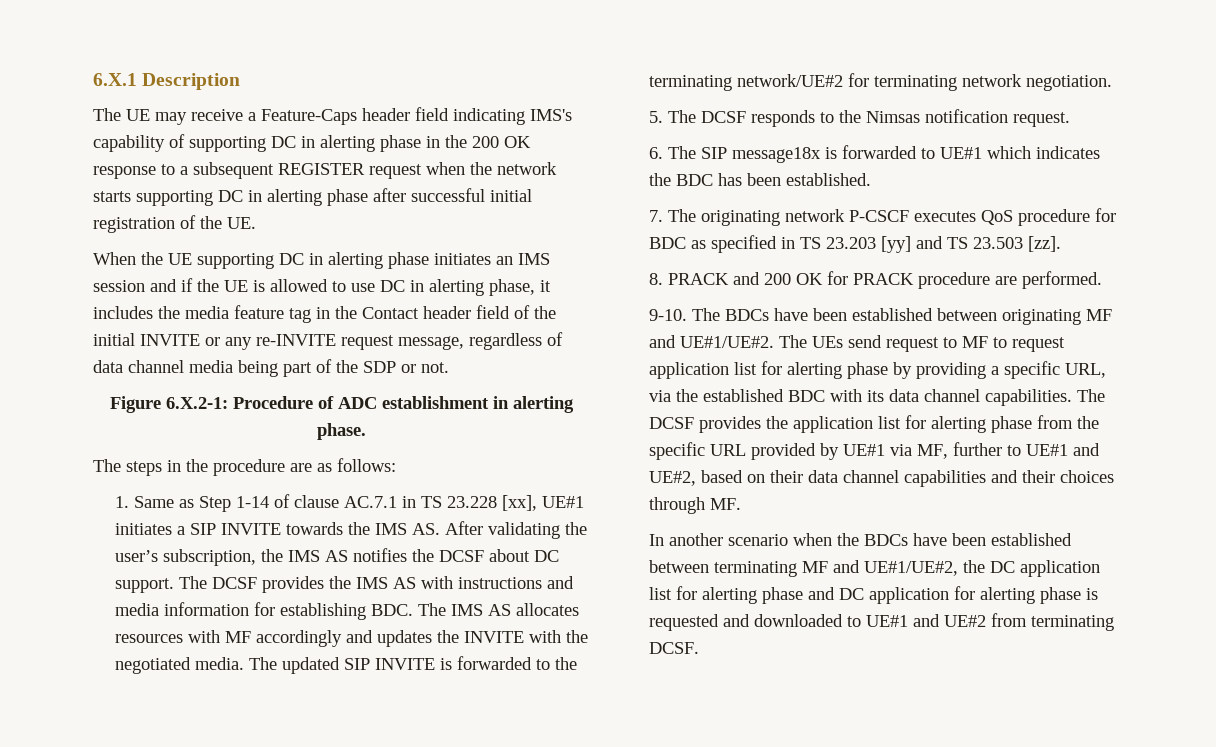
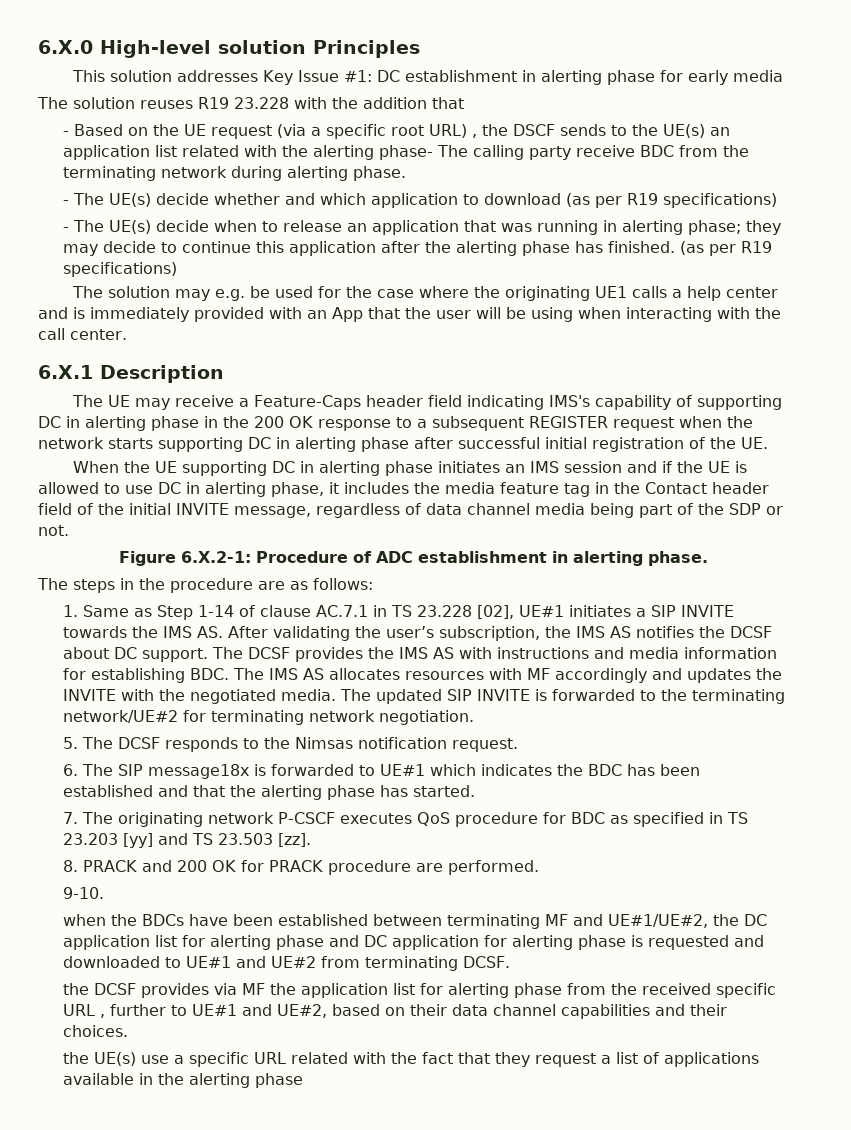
+ 6.X.0 High-level solution Principles
+ This solution addresses Key Issue #1: DC establishment in alerting phase for early media
+ The solution reuses R19 23.228 with the addition that
+ - Based on the UE request (via a specific root URL) , the DSCF sends to the UE(s) an application list related with the alerting phase- The calling party receive BDC from the terminating network during alerting phase.
+ - The UE(s) decide whether and which application to download (as per R19 specifications)
+ - The UE(s) decide when to release an application that was running in alerting phase; they may decide to continue this application after the alerting phase has finished. (as per R19 specifications)
+ The solution may e.g. be used for the case where the originating UE1 calls a help center and is immediately provided with an App that the user will be using when interacting with the call center.
- When the UE supporting DC in alerting phase initiates an IMS session and if the UE is allowed to use DC in alerting phase, it includes the media feature tag in the Contact header field of the initial INVITE or any re-INVITE request message, regardless of data channel media being part of the SDP or not.
+ When the UE supporting DC in alerting phase initiates an IMS session and if the UE is allowed to use DC in alerting phase, it includes the media feature tag in the Contact header field of the initial INVITE message, regardless of data channel media being part of the SDP or not.
- 1. Same as Step 1-14 of clause AC.7.1 in TS 23.228 [xx], UE#1 initiates a SIP INVITE towards the IMS AS. After validating the user’s subscription, the IMS AS notifies the DCSF about DC support.
+ 1. Same as Step 1-14 of clause AC.7.1 in TS 23.228 [02], UE#1 initiates a SIP INVITE towards the IMS AS. After validating the user’s subscription, the IMS AS notifies the DCSF about DC support.
- 6. The SIP message18x is forwarded to UE#1 which indicates the BDC has been established.
+ 6. The SIP message18x is forwarded to UE#1 which indicates the BDC has been established and that the alerting phase has started.
- 9-10. The BDCs have been established between originating MF and UE#1/UE#2. The UEs send request to MF to request application list for alerting phase by providing a specific URL, via the established BDC with its data channel capabilities. The DCSF provides the application list for alerting phase from the specific URL provided by UE#1 via MF, further to UE#1 and UE#2, based on their data channel capabilities and their choices through MF.
- In another scenario when the BDCs have been established between terminating MF and UE#1/UE#2, the DC application list for alerting phase and DC application for alerting phase is requested and downloaded to UE#1 and UE#2 from terminating DCSF.
+ 9-10.
+ when the BDCs have been established between terminating MF and UE#1/UE#2, the DC application list for alerting phase and DC application for alerting phase is requested and downloaded to UE#1 and UE#2 from terminating DCSF.
+ the DCSF provides via MF the application list for alerting phase from the received specific URL , further to UE#1 and UE#2, based on their data channel capabilities and their choices.
+ the UE(s) use a specific URL related with the fact that they request a list of applications available in the alerting phase

